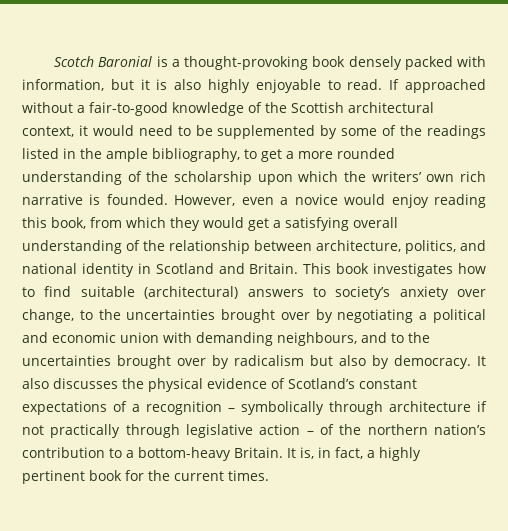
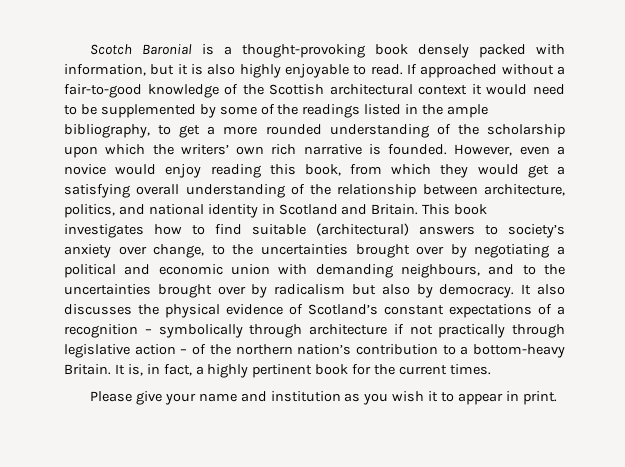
- If approached without a fair-to-good knowledge of the Scottish architectural context, it would need to be supplemented by some of the readings listed in the ample bibliography, to get a more rounded understanding of the scholarship upon which the writers’ own rich narrative is founded.
+ If approached without a fair-to-good knowledge of the Scottish architectural context it would need to be supplemented by some of the readings listed in the ample bibliography, to get a more rounded understanding of the scholarship upon which the writers’ own rich narrative is founded.
+ Please give your name and institution as you wish it to appear in print.

